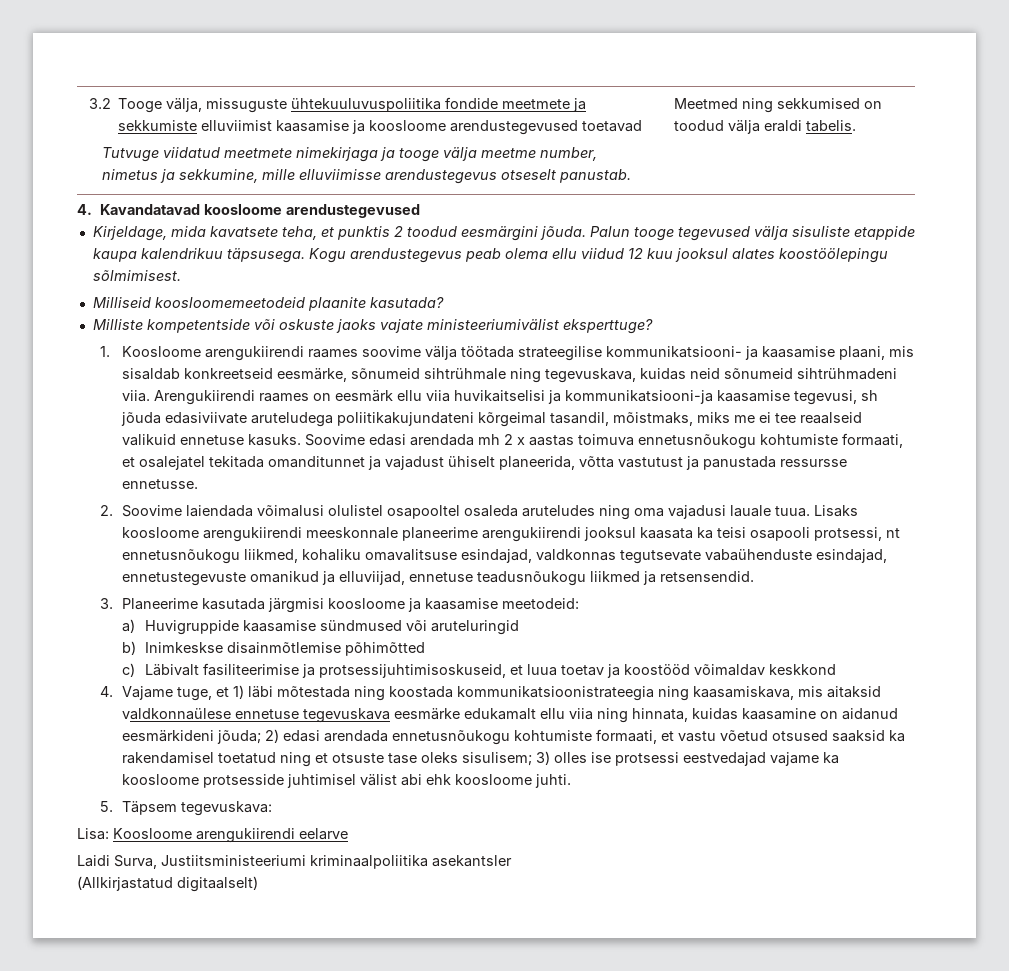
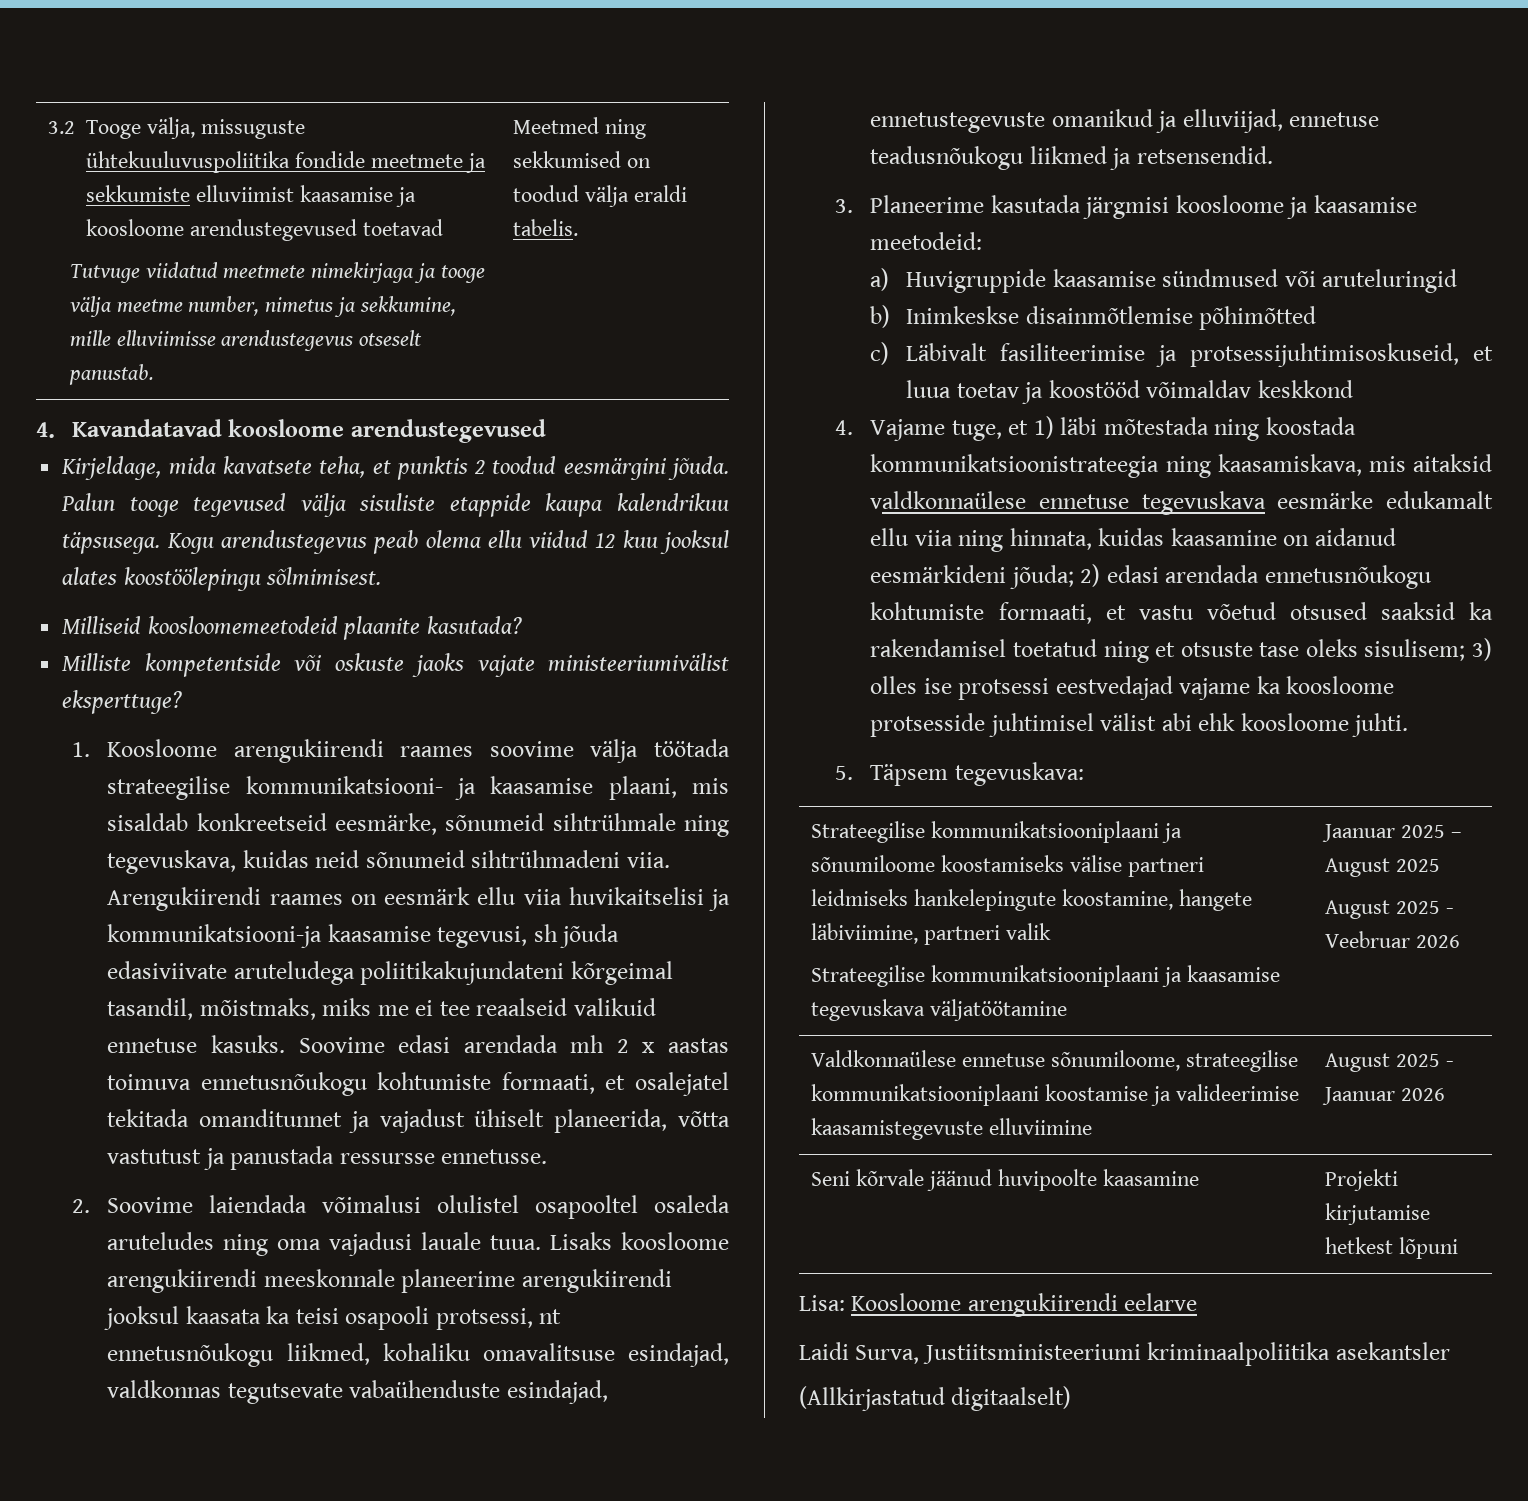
+ Strateegilise kommunikatsiooniplaani ja sõnumiloome koostamiseks välise partneri leidmiseks hankelepingute koostamine, hangete läbiviimine, partneri valik
+ Strateegilise kommunikatsiooniplaani ja kaasamise tegevuskava väljatöötamine | Jaanuar 2025 – August 2025
+ August 2025 - Veebruar 2026
+ Valdkonnaülese ennetuse sõnumiloome, strateegilise kommunikatsiooniplaani koostamise ja valideerimise kaasamistegevuste elluviimine | August 2025 - Jaanuar 2026
+ Seni kõrvale jäänud huvipoolte kaasamine | Projekti kirjutamise hetkest lõpuni

